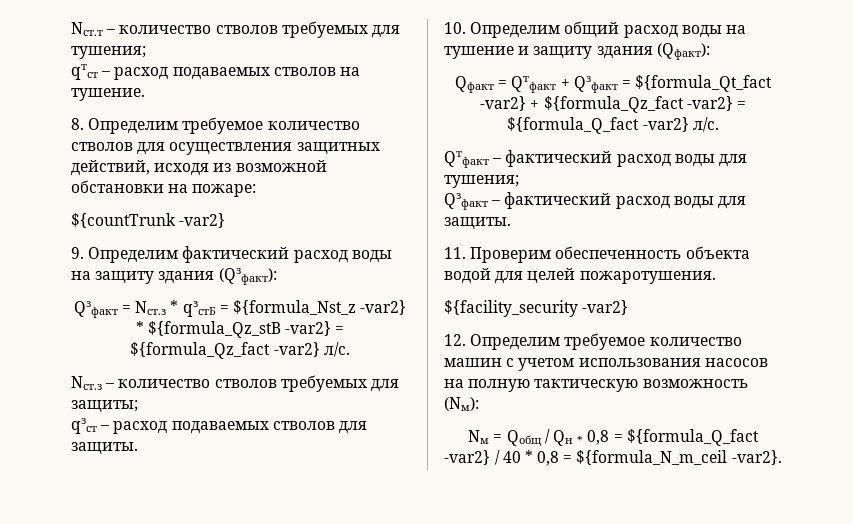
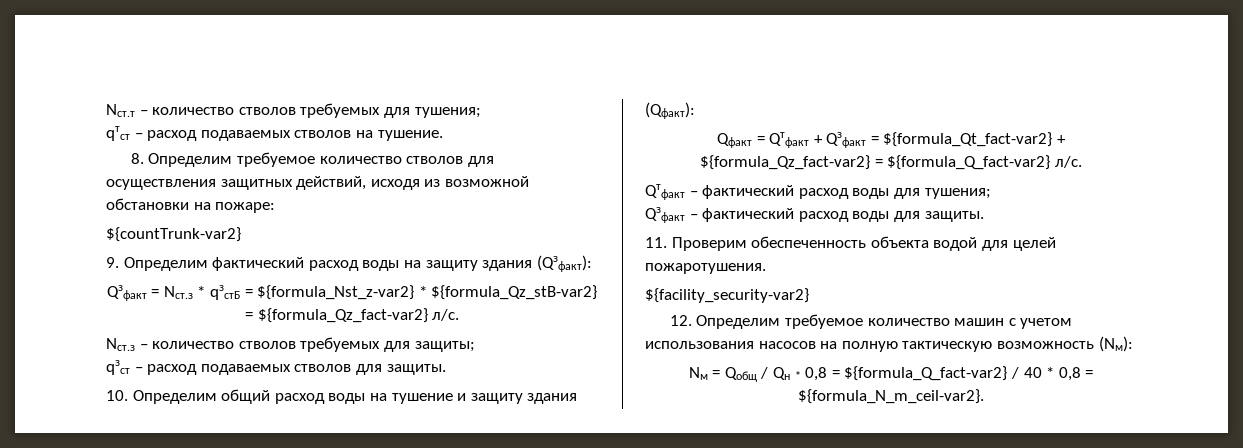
- ${countTrunk -var2}
+ ${countTrunk-var2}
- Qзфакт = Nст.з * qзстБ = ${formula_Nst_z -var2} * ${formula_Qz_stB -var2} = ${formula_Qz_fact -var2} л/с.
+ Qзфакт = Nст.з * qзстБ = ${formula_Nst_z-var2} * ${formula_Qz_stB-var2} = ${formula_Qz_fact-var2} л/с.
- Qфакт = Qтфакт + Qзфакт = ${formula_Qt_fact -var2} + ${formula_Qz_fact -var2} = ${formula_Q_fact -var2} л/с.
+ Qфакт = Qтфакт + Qзфакт = ${formula_Qt_fact-var2} + ${formula_Qz_fact-var2} = ${formula_Q_fact-var2} л/с.
- ${facility_security -var2}
+ ${facility_security-var2}
- Nм = Qобщ / Qн * 0,8 = ${formula_Q_fact -var2} / 40 * 0,8 = ${formula_N_m_ceil -var2}.
+ Nм = Qобщ / Qн * 0,8 = ${formula_Q_fact-var2} / 40 * 0,8 = ${formula_N_m_ceil-var2}.

